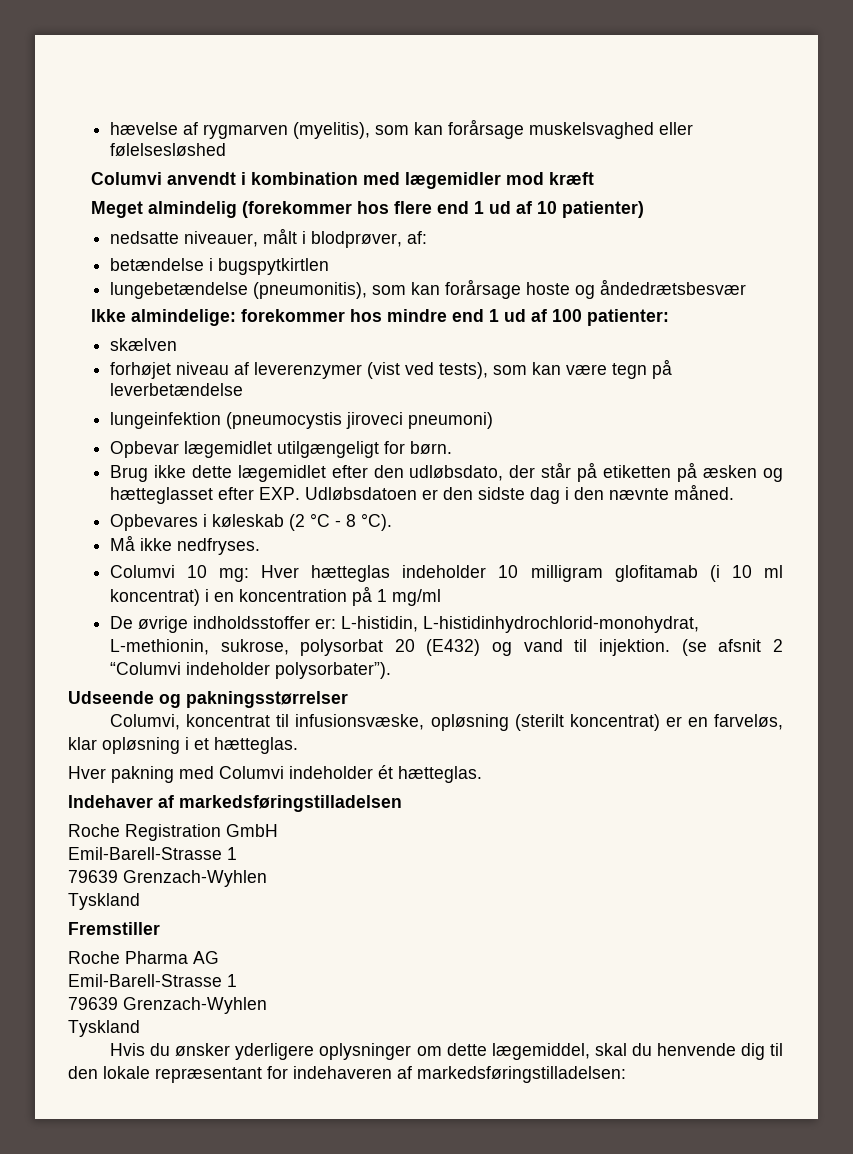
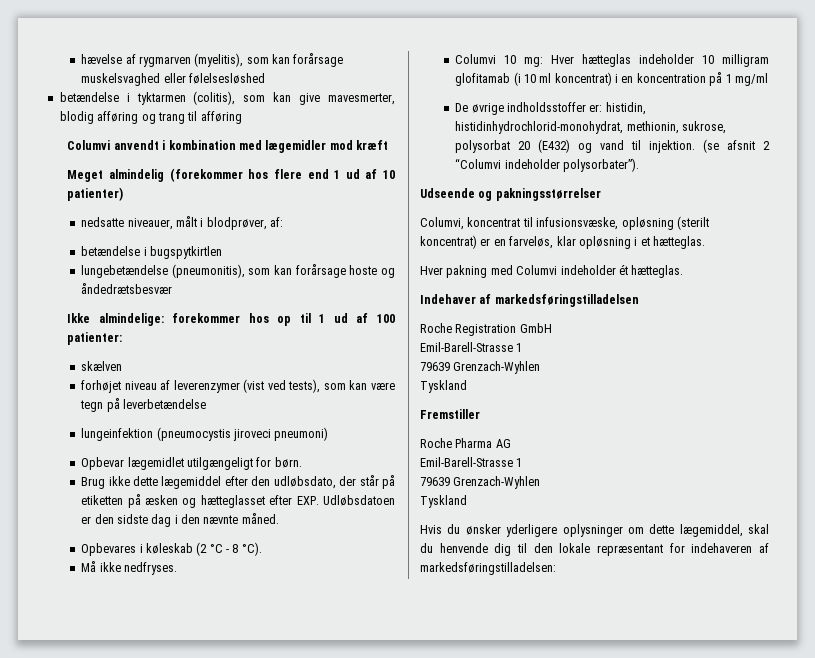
+ betændelse i tyktarmen (colitis), som kan give mavesmerter, blodig afføring og trang til afføring
- Ikke almindelige: forekommer hos mindre end 1 ud af 100 patienter:
+ Ikke almindelige: forekommer hos op til 1 ud af 100 patienter:
- Brug ikke dette lægemidlet efter den udløbsdato, der står på etiketten på æsken og hætteglasset efter EXP. Udløbsdatoen er den sidste dag i den nævnte måned.
+ Brug ikke dette lægemiddel efter den udløbsdato, der står på etiketten på æsken og hætteglasset efter EXP. Udløbsdatoen er den sidste dag i den nævnte måned.
- De øvrige indholdsstoffer er: L-histidin, L-histidinhydrochlorid-monohydrat, L-methionin, sukrose, polysorbat 20 (E432) og vand til injektion.
+ De øvrige indholdsstoffer er: histidin, histidinhydrochlorid-monohydrat, methionin, sukrose, polysorbat 20 (E432) og vand til injektion.

